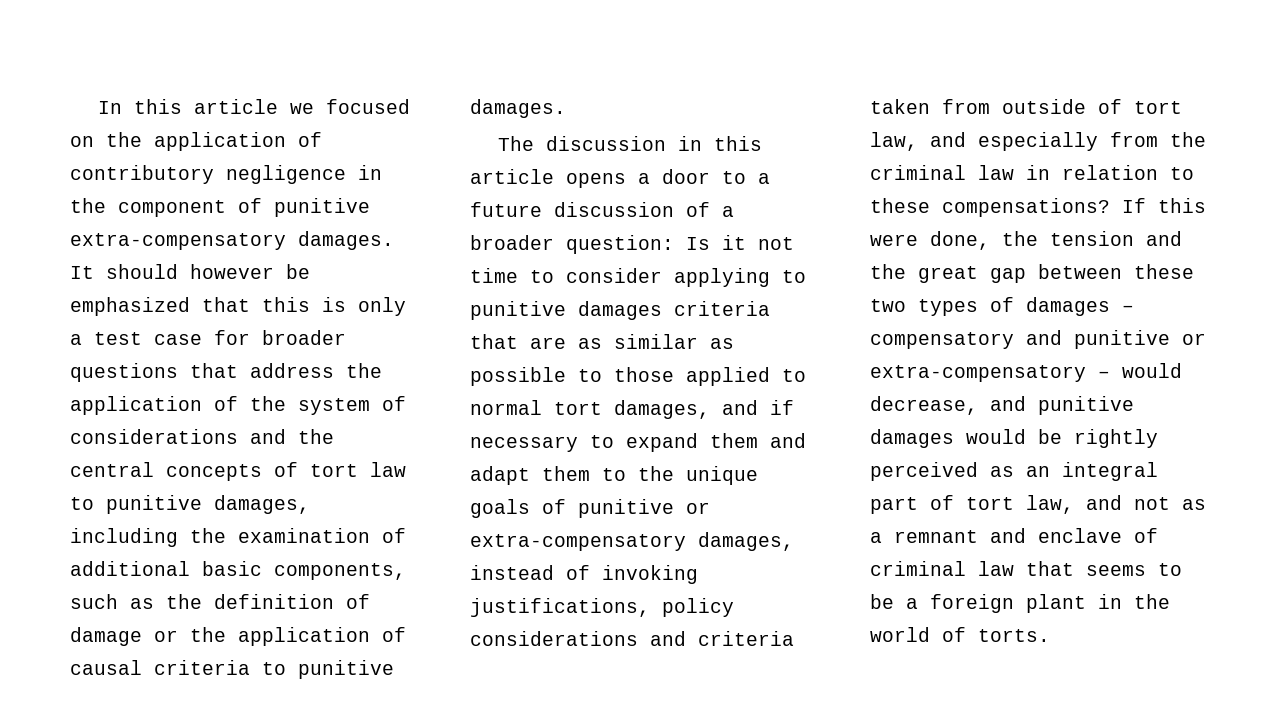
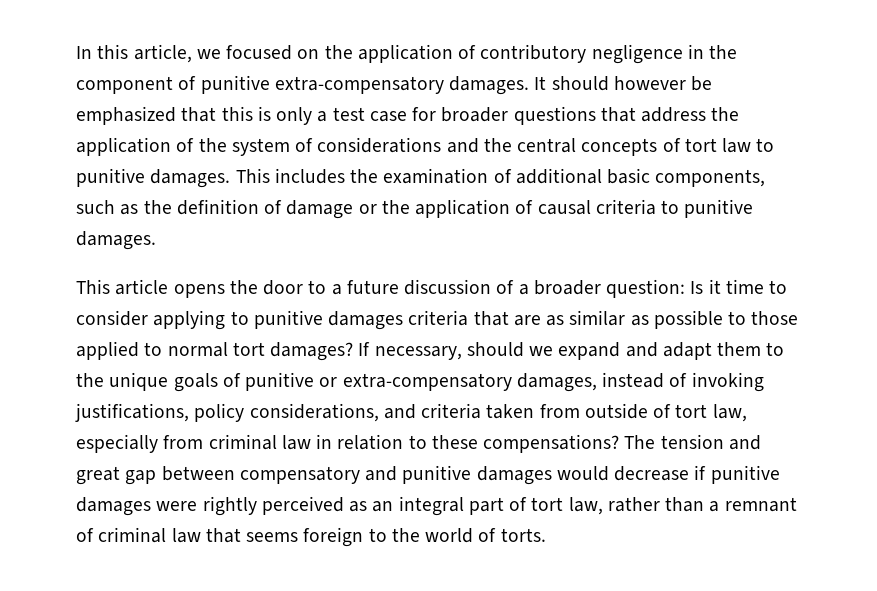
- In this article we focused on the application of contributory negligence in the component of punitive extra-compensatory damages.
+ In this article, we focused on the application of contributory negligence in the component of punitive extra-compensatory damages.
- It should however be emphasized that this is only a test case for broader questions that address the application of the system of considerations and the central concepts of tort law to punitive damages, including the examination of additional basic components, such as the definition of damage or the application of causal criteria to punitive damages.
+ It should however be emphasized that this is only a test case for broader questions that address the application of the system of considerations and the central concepts of tort law to punitive damages. This includes the examination of additional basic components, such as the definition of damage or the application of causal criteria to punitive damages.
- The discussion in this article opens a door to a future discussion of a broader question:
+ This article opens the door to a future discussion of a broader question:
- Is it not time to consider applying to punitive damages criteria that are as similar as possible to those applied to normal tort damages, and if necessary to expand them and adapt them to the unique goals of punitive or extra-compensatory damages, instead of invoking justifications, policy considerations and criteria taken from outside of tort law, and especially from the criminal law in relation to these compensations?
+ Is it time to consider applying to punitive damages criteria that are as similar as possible to those applied to normal tort damages? If necessary, should we expand and adapt them to the unique goals of punitive or extra-compensatory damages, instead of invoking justifications, policy considerations, and criteria taken from outside of tort law, especially from criminal law in relation to these compensations?
- If this were done, the tension and the great gap between these two types of damages – compensatory and punitive or extra-compensatory – would decrease, and punitive damages would be rightly perceived as an integral part of tort law, and not as a remnant and enclave of criminal law that seems to be a foreign plant in the world of torts.
+ The tension and great gap between compensatory and punitive damages would decrease if punitive damages were rightly perceived as an integral part of tort law, rather than a remnant of criminal law that seems foreign to the world of torts.

